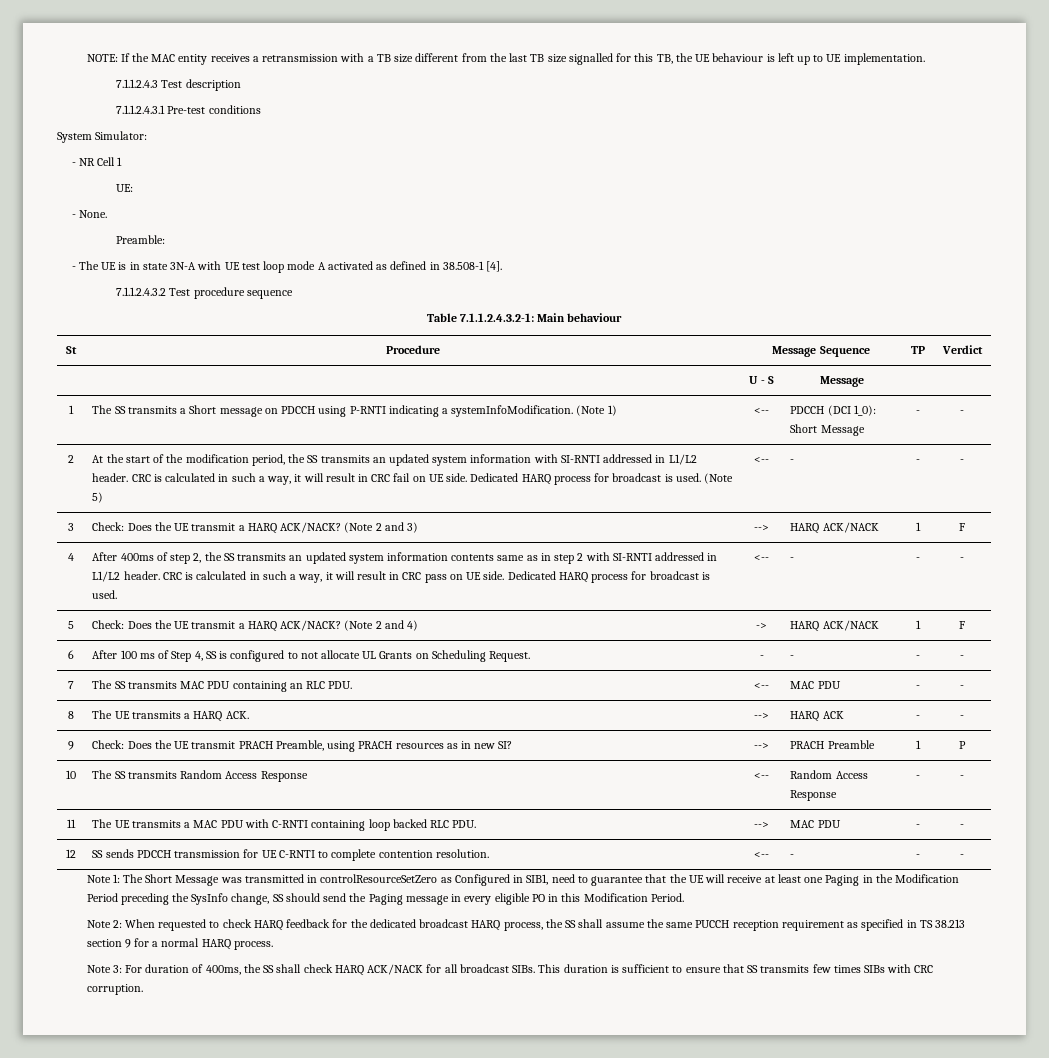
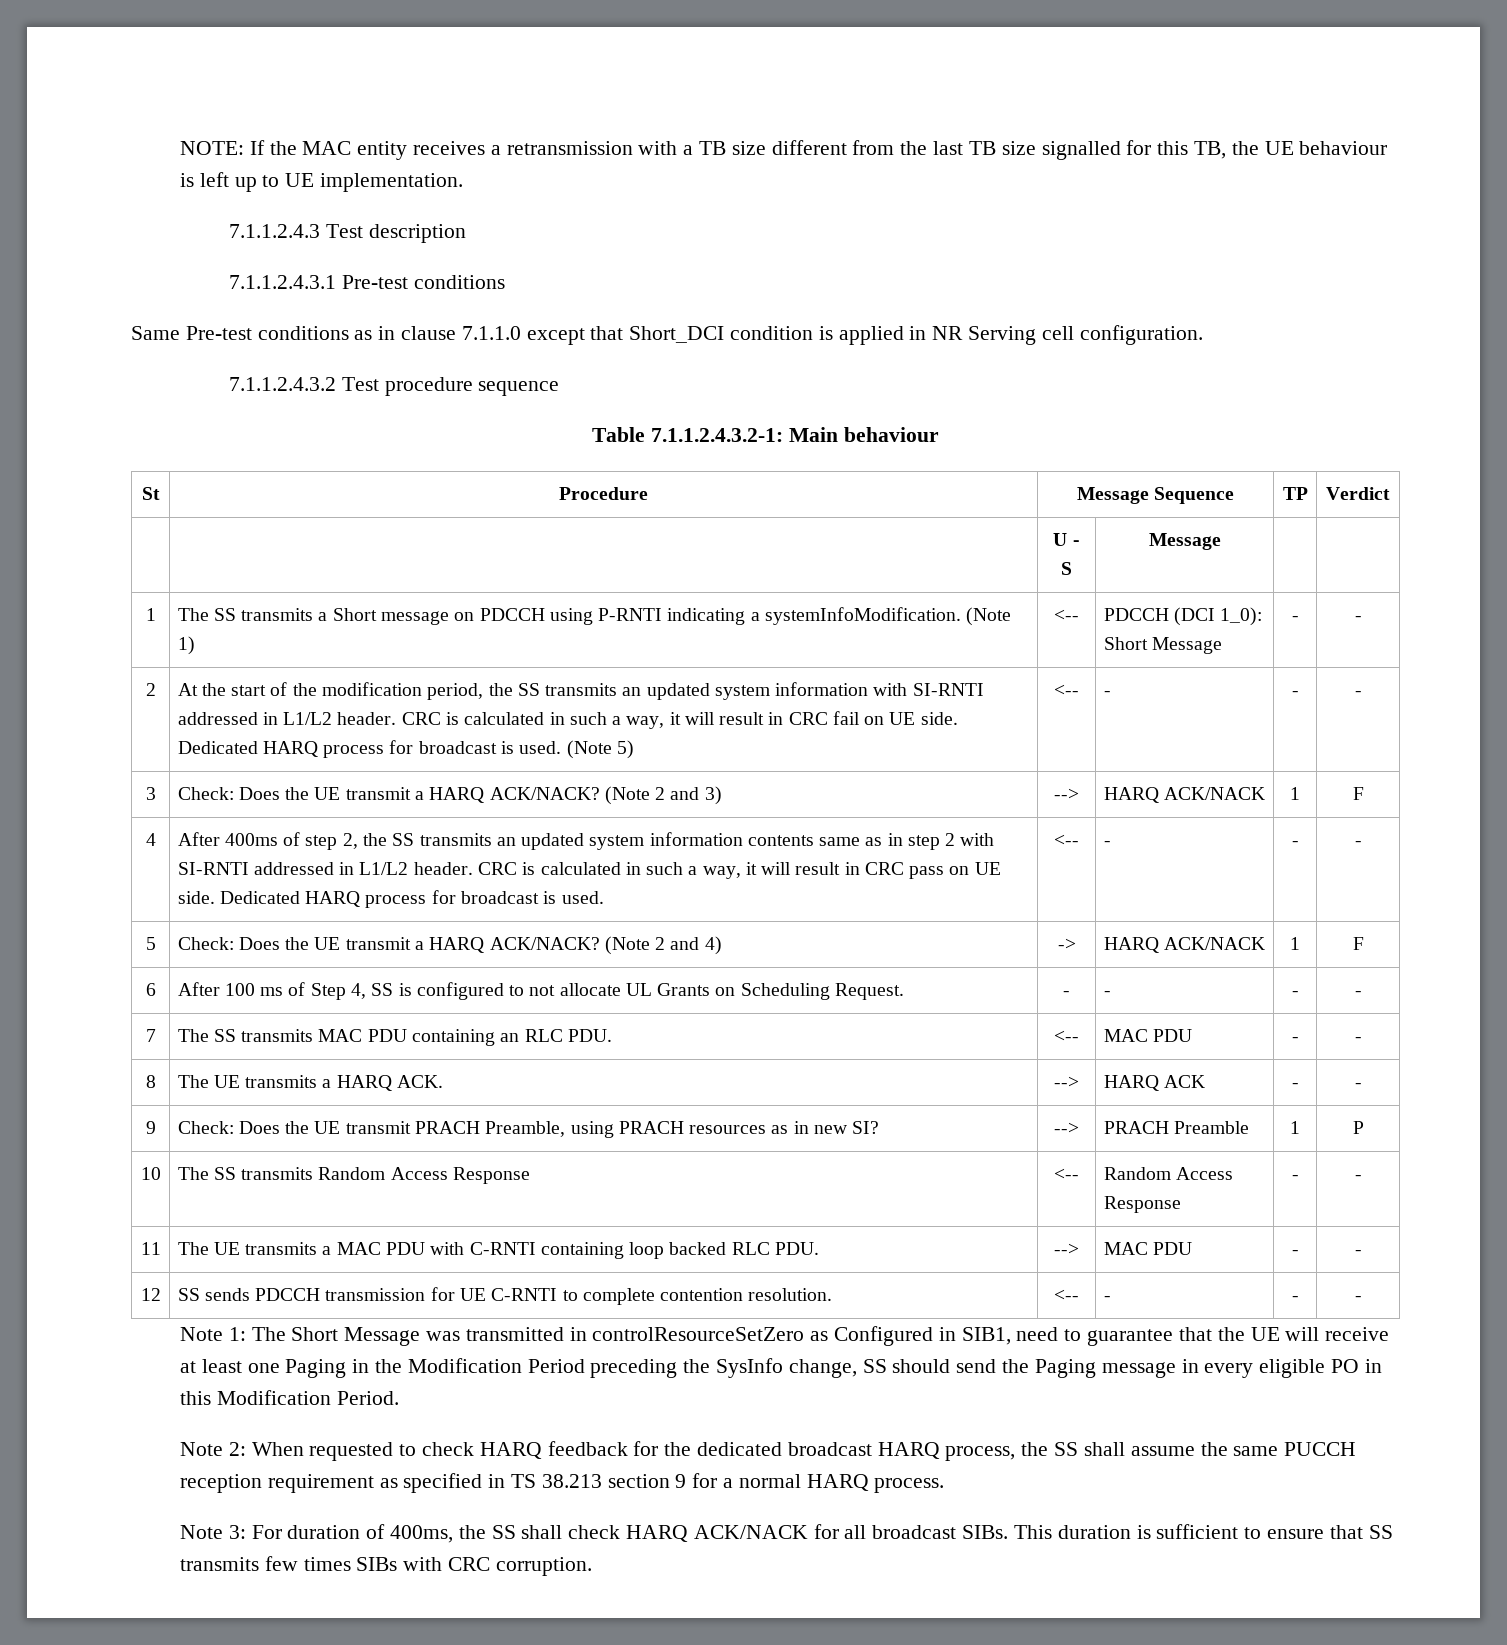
- System Simulator:
- - NR Cell 1
- UE:
- - None.
- Preamble:
- - The UE is in state 3N-A with UE test loop mode A activated as defined in 38.508-1 [4].
+ Same Pre-test conditions as in clause 7.1.1.0 except that Short_DCI condition is applied in NR Serving cell configuration.

